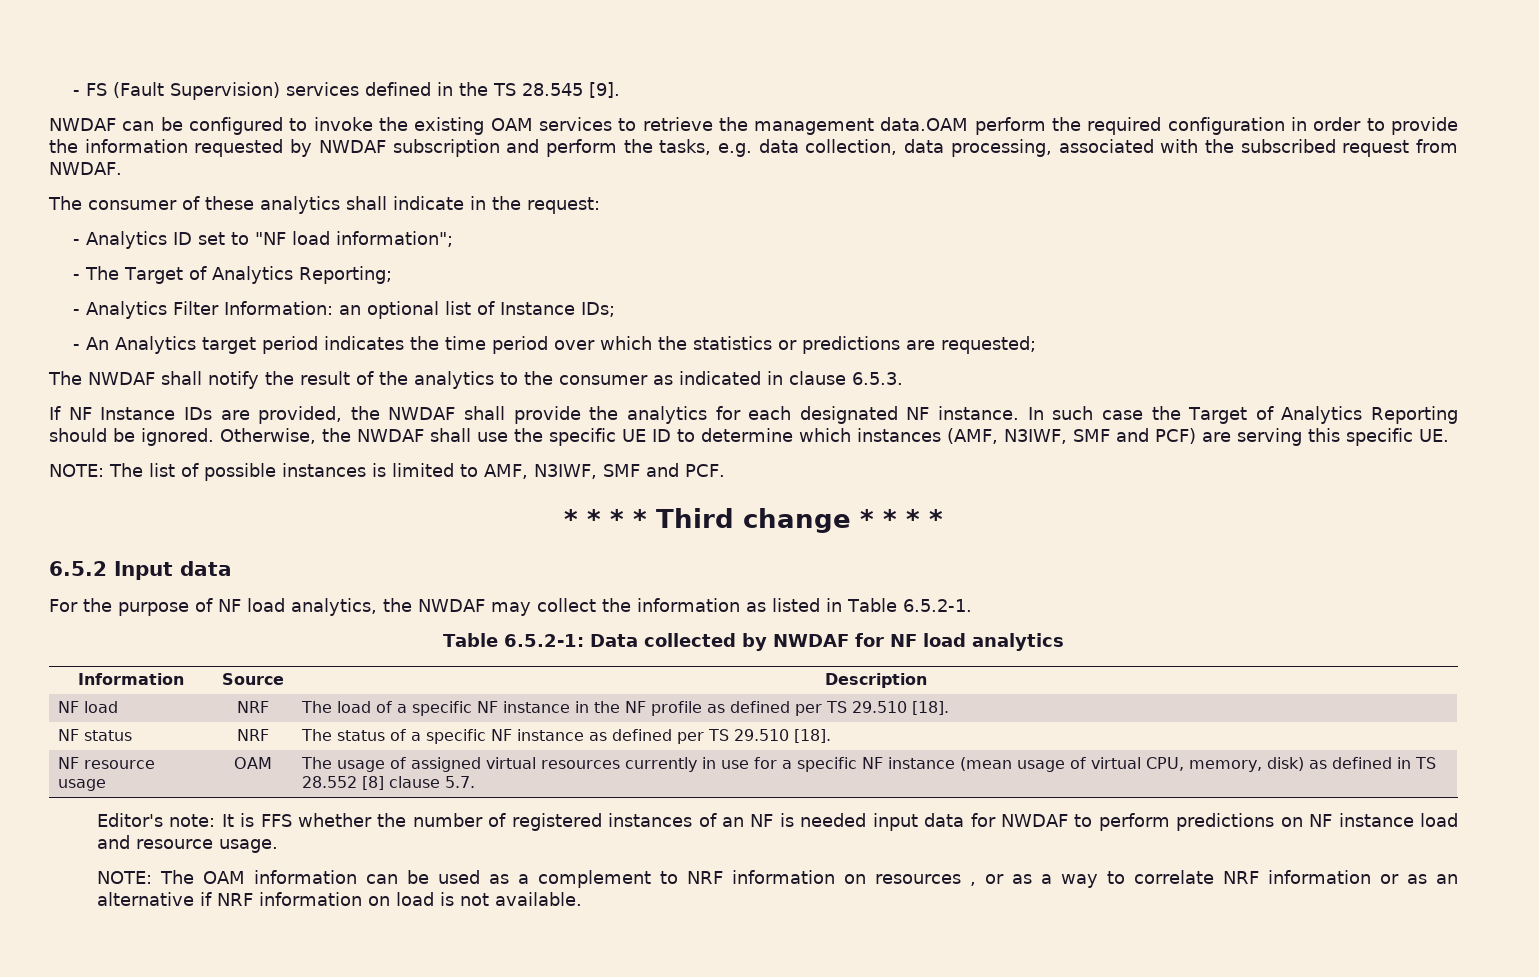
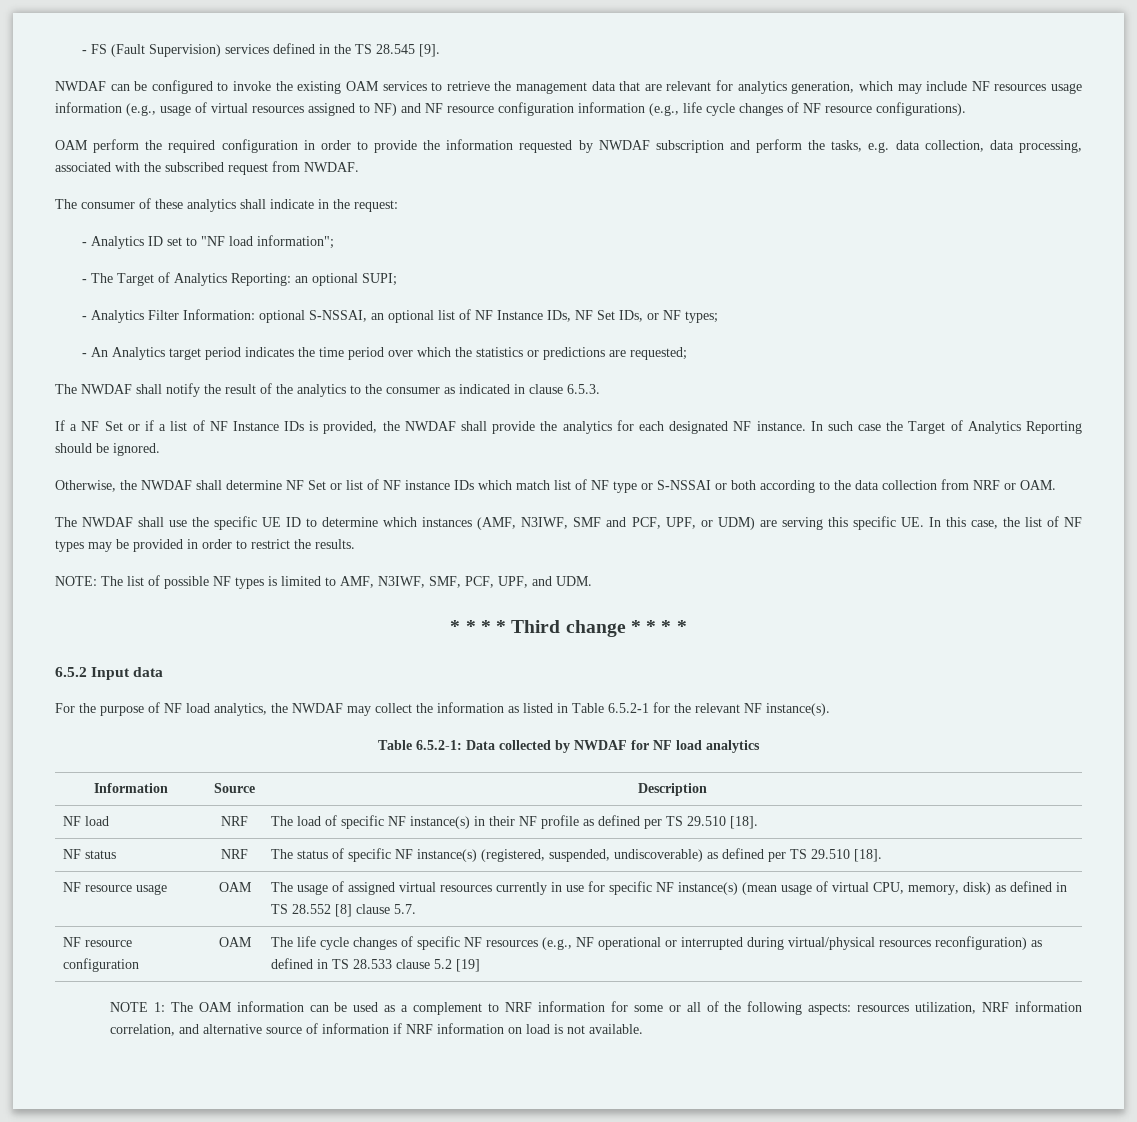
- NWDAF can be configured to invoke the existing OAM services to retrieve the management data.OAM perform the required configuration in order to provide the information requested by NWDAF subscription and perform the tasks, e.g. data collection, data processing, associated with the subscribed request from NWDAF.
+ NWDAF can be configured to invoke the existing OAM services to retrieve the management data that are relevant for analytics generation, which may include NF resources usage information (e.g., usage of virtual resources assigned to NF) and NF resource configuration information (e.g., life cycle changes of NF resource configurations).
+ OAM perform the required configuration in order to provide the information requested by NWDAF subscription and perform the tasks, e.g. data collection, data processing, associated with the subscribed request from NWDAF.
- - The Target of Analytics Reporting;
+ - The Target of Analytics Reporting: an optional SUPI;
- - Analytics Filter Information: an optional list of Instance IDs;
+ - Analytics Filter Information: optional S-NSSAI, an optional list of NF Instance IDs, NF Set IDs, or NF types;
- If NF Instance IDs are provided, the NWDAF shall provide the analytics for each designated NF instance.
+ If a NF Set or if a list of NF Instance IDs is provided, the NWDAF shall provide the analytics for each designated NF instance.
- In such case the Target of Analytics Reporting should be ignored. Otherwise, the NWDAF shall use the specific UE ID to determine which instances (AMF, N3IWF, SMF and PCF) are serving this specific UE.
+ In such case the Target of Analytics Reporting should be ignored.
+ Otherwise, the NWDAF shall determine NF Set or list of NF instance IDs which match list of NF type or S-NSSAI or both according to the data collection from NRF or OAM.
+ The NWDAF shall use the specific UE ID to determine which instances (AMF, N3IWF, SMF and PCF, UPF, or UDM) are serving this specific UE. In this case, the list of NF types may be provided in order to restrict the results.
- NOTE: The list of possible instances is limited to AMF, N3IWF, SMF and PCF.
+ NOTE: The list of possible NF types is limited to AMF, N3IWF, SMF, PCF, UPF, and UDM.
- For the purpose of NF load analytics, the NWDAF may collect the information as listed in Table 6.5.2-1.
+ For the purpose of NF load analytics, the NWDAF may collect the information as listed in Table 6.5.2-1 for the relevant NF instance(s).
- NF load | NRF | The load of a specific NF instance in the NF profile as defined per TS 29.510 [18].
+ NF load | NRF | The load of specific NF instance(s) in their NF profile as defined per TS 29.510 [18].
- NF status | NRF | The status of a specific NF instance as defined per TS 29.510 [18].
+ NF status | NRF | The status of specific NF instance(s) (registered, suspended, undiscoverable) as defined per TS 29.510 [18].
- NF resource usage | OAM | The usage of assigned virtual resources currently in use for a specific NF instance (mean usage of virtual CPU, memory, disk) as defined in TS 28.552 [8] clause 5.7.
+ NF resource usage | OAM | The usage of assigned virtual resources currently in use for specific NF instance(s) (mean usage of virtual CPU, memory, disk) as defined in TS 28.552 [8] clause 5.7.
- Editor's note: It is FFS whether the number of registered instances of an NF is needed input data for NWDAF to perform predictions on NF instance load and resource usage.
- NOTE: The OAM information can be used as a complement to NRF information on resources , or as a way to correlate NRF information or as an alternative if NRF information on load is not available.
+ NF resource configuration | OAM | The life cycle changes of specific NF resources (e.g., NF operational or interrupted during virtual/physical resources reconfiguration) as defined in TS 28.533 clause 5.2 [19]
+ NOTE 1: The OAM information can be used as a complement to NRF information for some or all of the following aspects: resources utilization, NRF information correlation, and alternative source of information if NRF information on load is not available.

